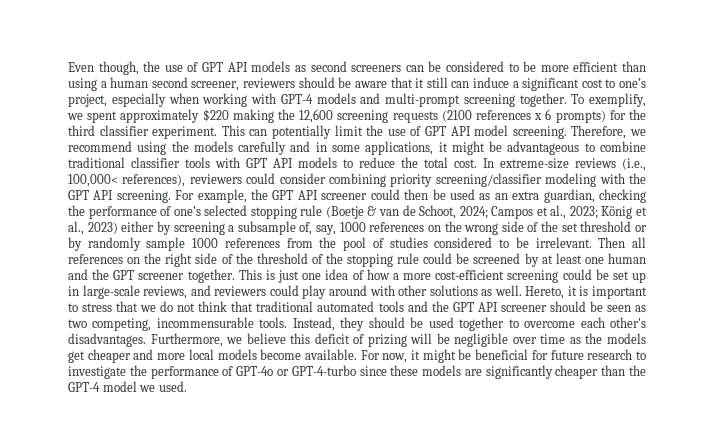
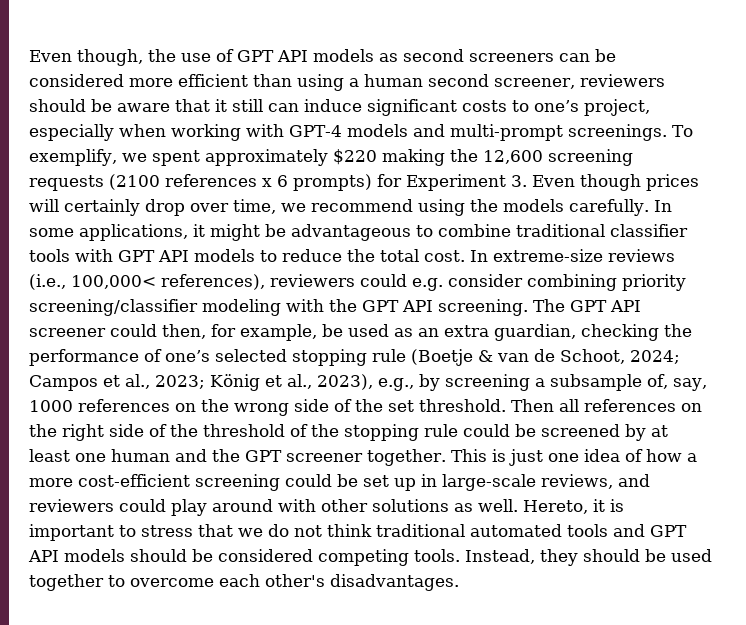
- Even though, the use of GPT API models as second screeners can be considered to be more efficient than using a human second screener, reviewers should be aware that it still can induce a significant cost to one’s project, especially when working with GPT-4 models and multi-prompt screening together.
+ Even though, the use of GPT API models as second screeners can be considered more efficient than using a human second screener, reviewers should be aware that it still can induce significant costs to one’s project, especially when working with GPT-4 models and multi-prompt screenings.
- To exemplify, we spent approximately $220 making the 12,600 screening requests (2100 references x 6 prompts) for the third classifier experiment. This can potentially limit the use of GPT API model screening. Therefore, we recommend using the models carefully and in some applications, it might be advantageous to combine traditional classifier tools with GPT API models to reduce the total cost.
+ To exemplify, we spent approximately $220 making the 12,600 screening requests (2100 references x 6 prompts) for Experiment 3. Even though prices will certainly drop over time, we recommend using the models carefully. In some applications, it might be advantageous to combine traditional classifier tools with GPT API models to reduce the total cost.
- In extreme-size reviews (i.e., 100,000< references), reviewers could consider combining priority screening/classifier modeling with the GPT API screening.
+ In extreme-size reviews (i.e., 100,000< references), reviewers could e.g. consider combining priority screening/classifier modeling with the GPT API screening.
- For example, the GPT API screener could then be used as an extra guardian, checking the performance of one’s selected stopping rule (Boetje & van de Schoot, 2024; Campos et al., 2023; König et al., 2023) either by screening a subsample of, say, 1000 references on the wrong side of the set threshold or by randomly sample 1000 references from the pool of studies considered to be irrelevant.
+ The GPT API screener could then, for example, be used as an extra guardian, checking the performance of one’s selected stopping rule (Boetje & van de Schoot, 2024; Campos et al., 2023; König et al., 2023), e.g., by screening a subsample of, say, 1000 references on the wrong side of the set threshold.
- Hereto, it is important to stress that we do not think that traditional automated tools and the GPT API screener should be seen as two competing, incommensurable tools.
+ Hereto, it is important to stress that we do not think traditional automated tools and GPT API models should be considered competing tools.
- Furthermore, we believe this deficit of prizing will be negligible over time as the models get cheaper and more local models become available. For now, it might be beneficial for future research to investigate the performance of GPT-4o or GPT-4-turbo since these models are significantly cheaper than the GPT-4 model we used.

